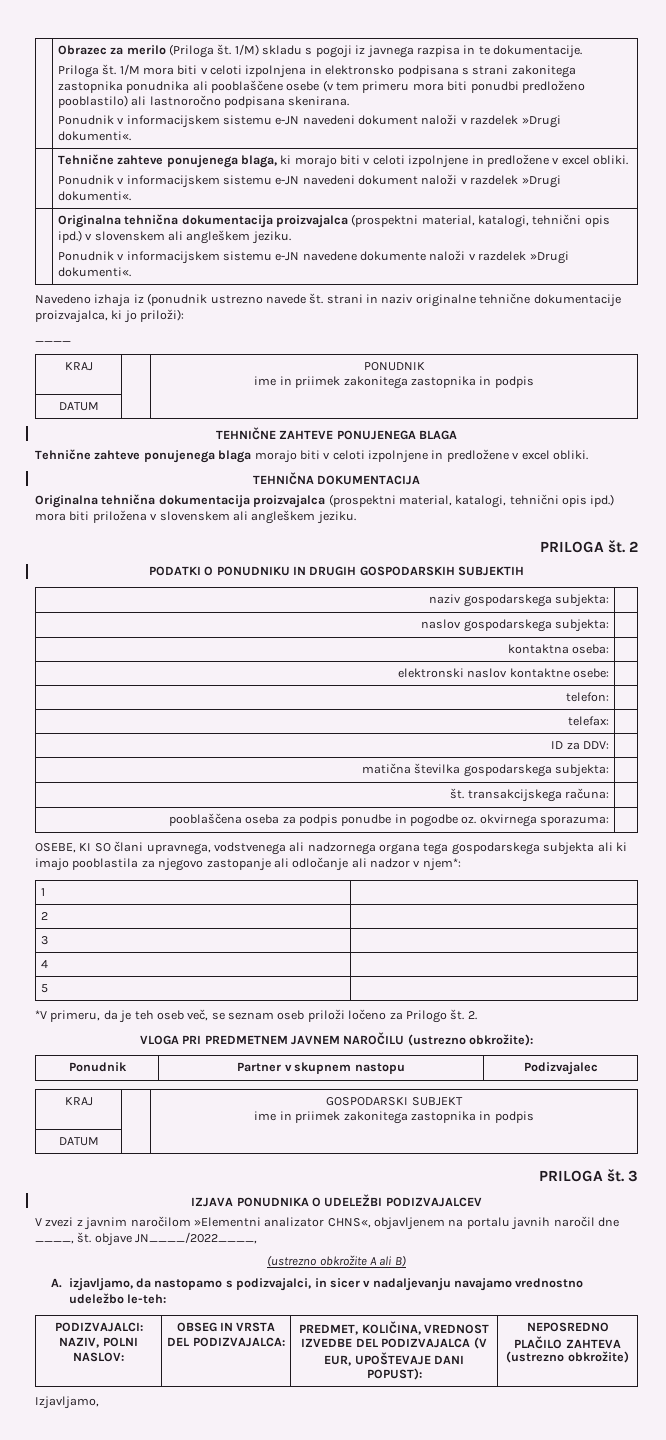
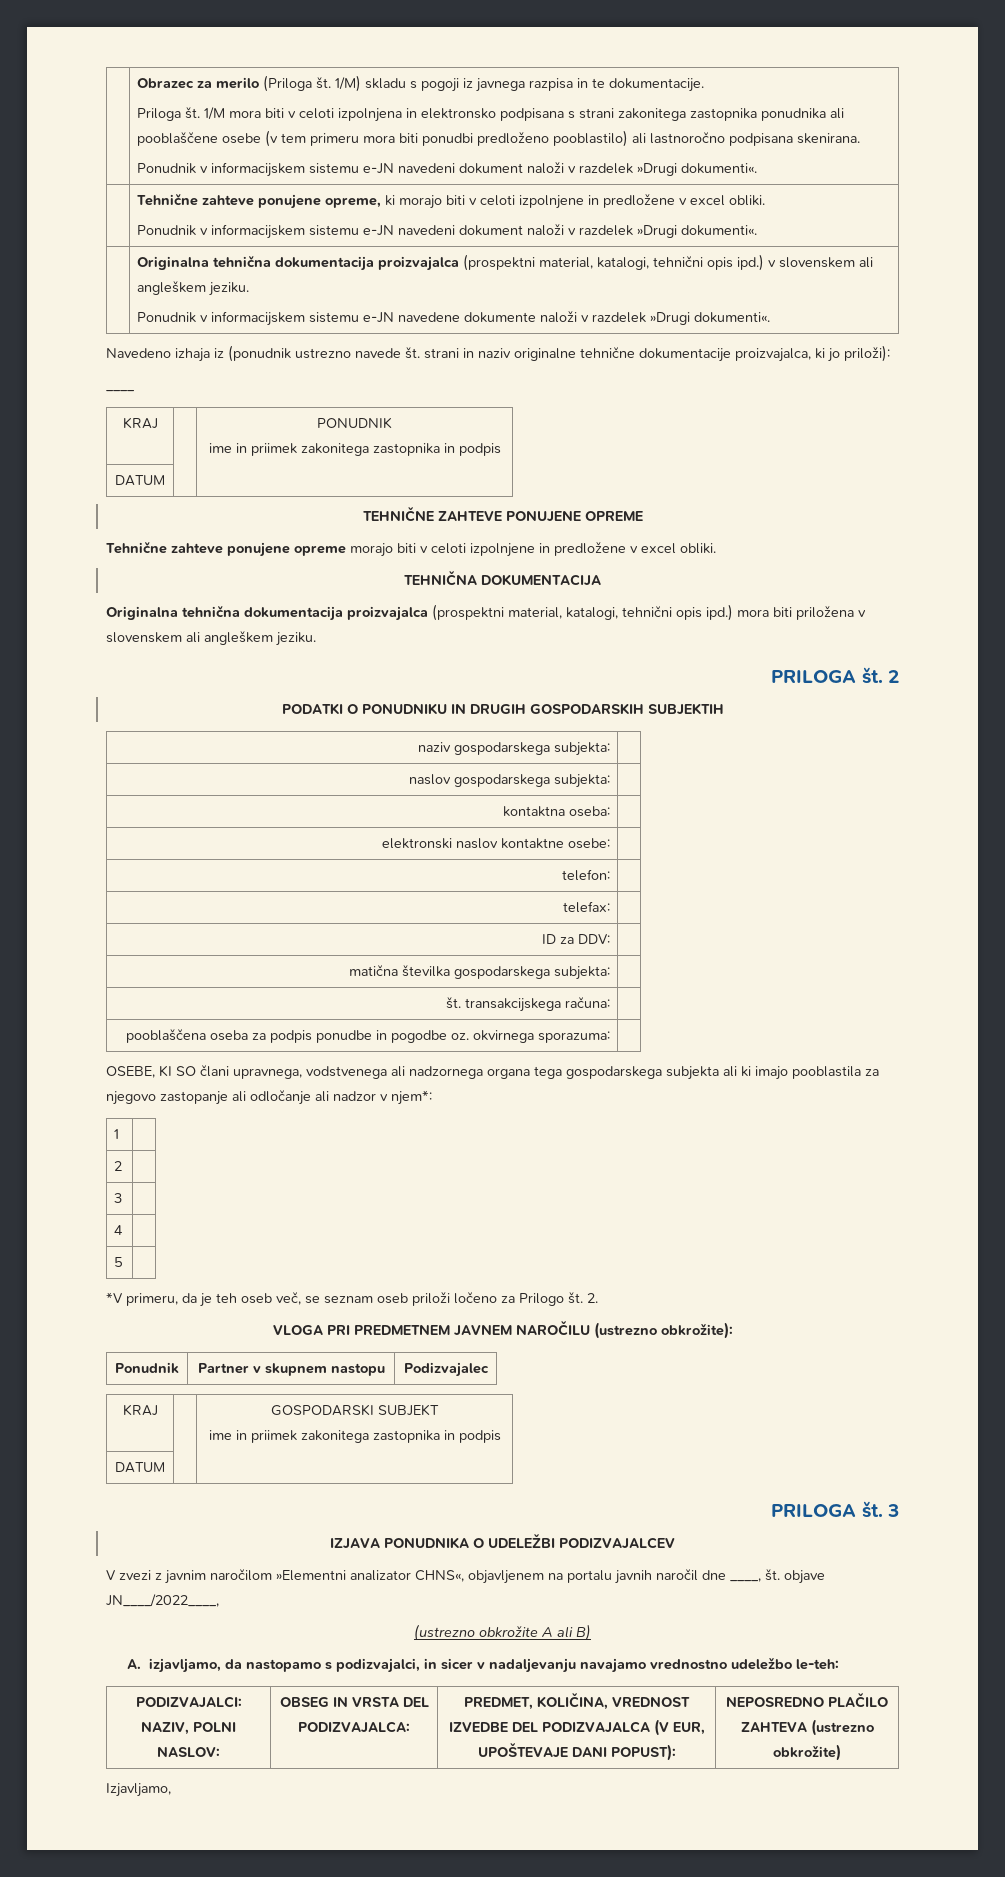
- | Tehnične zahteve ponujenega blaga, ki morajo biti v celoti izpolnjene in predložene v excel obliki.
+ | Tehnične zahteve ponujene opreme, ki morajo biti v celoti izpolnjene in predložene v excel obliki.
- TEHNIČNE ZAHTEVE PONUJENEGA BLAGA
- Tehnične zahteve ponujenega blaga morajo biti v celoti izpolnjene in predložene v excel obliki.
+ TEHNIČNE ZAHTEVE PONUJENE OPREME
+ Tehnične zahteve ponujene opreme morajo biti v celoti izpolnjene in predložene v excel obliki.

